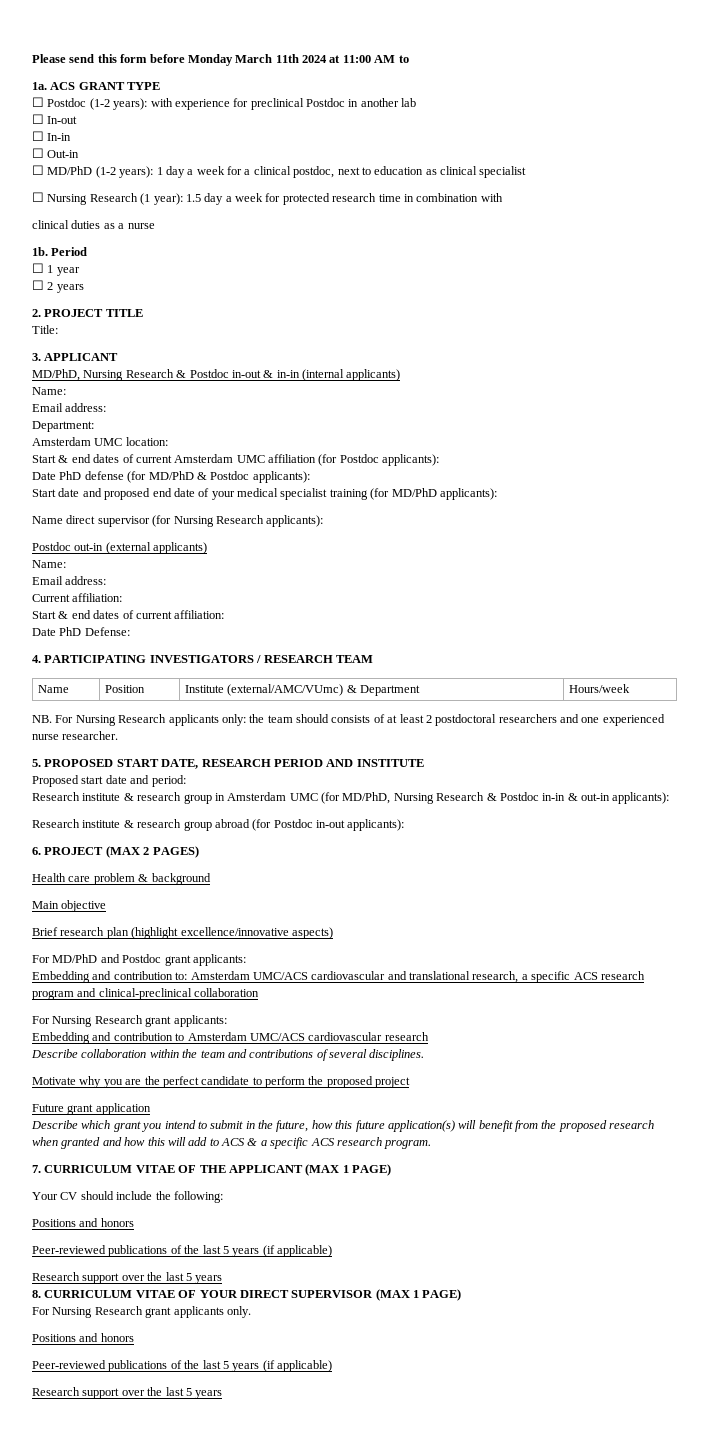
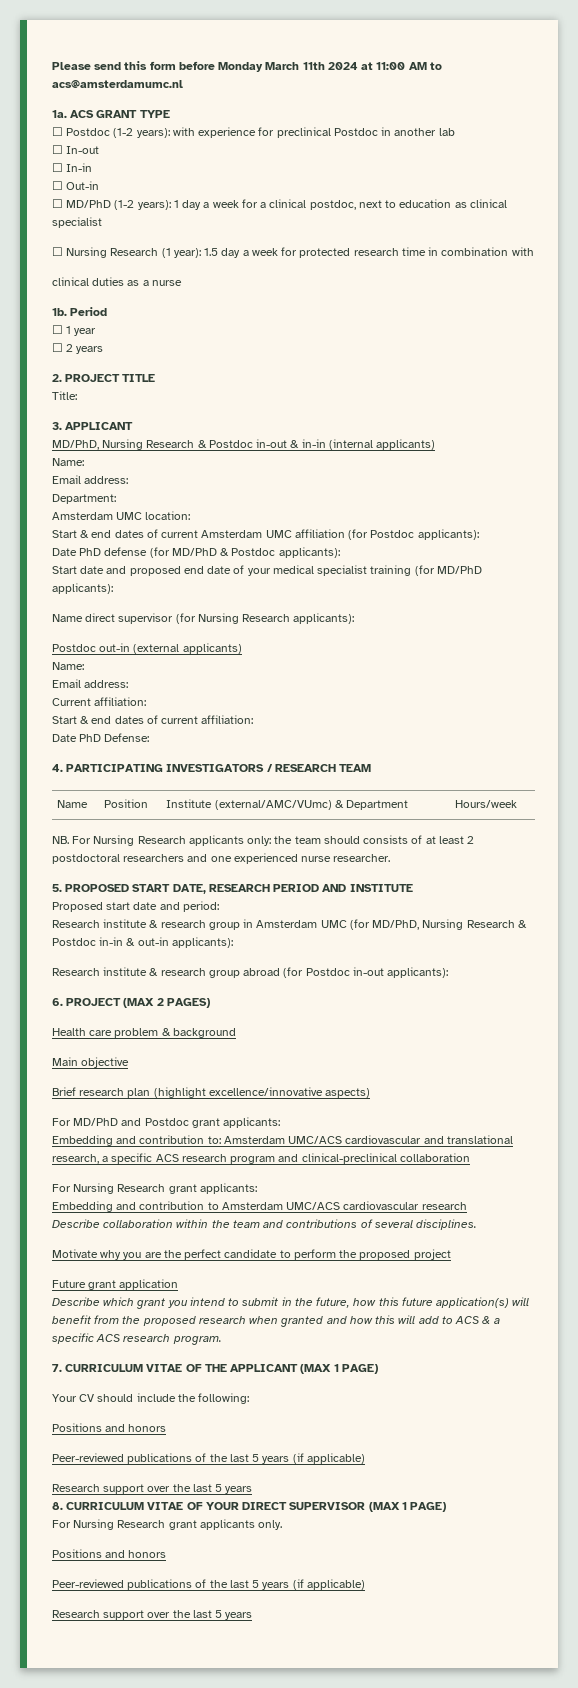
- Please send this form before Monday March 11th 2024 at 11:00 AM to
+ Please send this form before Monday March 11th 2024 at 11:00 AM to acs@amsterdamumc.nl

